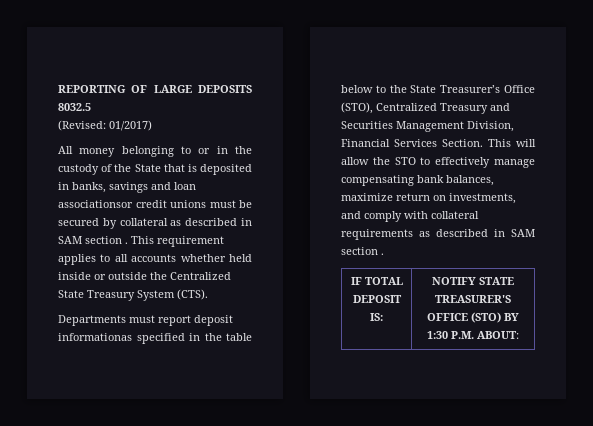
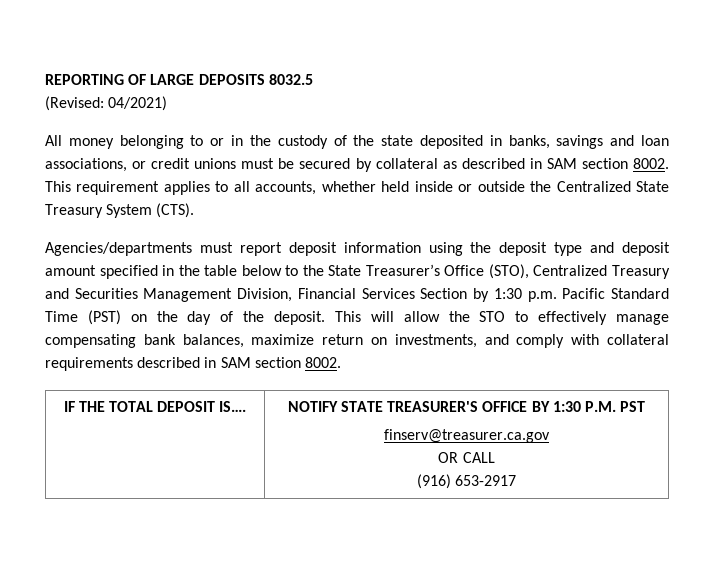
- (Revised: 01/2017)
+ (Revised: 04/2021)
- All money belonging to or in the custody of the State that is deposited in banks, savings and loan associationsor credit unions must be secured by collateral as described in SAM section .
+ All money belonging to or in the custody of the state deposited in banks, savings and loan associations, or credit unions must be secured by collateral as described in SAM section 8002.
- This requirement applies to all accounts whether held inside or outside the Centralized State Treasury System (CTS).
+ This requirement applies to all accounts, whether held inside or outside the Centralized State Treasury System (CTS).
- Departments must report deposit informationas specified in the table below to the State Treasurer’s Office (STO), Centralized Treasury and Securities Management Division, Financial Services Section.
+ Agencies/departments must report deposit information using the deposit type and deposit amount specified in the table below to the State Treasurer’s Office (STO), Centralized Treasury and Securities Management Division, Financial Services Section by 1:30 p.m. Pacific Standard Time (PST) on the day of the deposit.
- This will allow the STO to effectively manage compensating bank balances, maximize return on investments, and comply with collateral requirements as described in SAM section .
+ This will allow the STO to effectively manage compensating bank balances, maximize return on investments, and comply with collateral requirements described in SAM section 8002.
- IF TOTAL DEPOSIT IS: | NOTIFY STATE TREASURER'S OFFICE (STO) BY 1:30 P.M. ABOUT:
+ IF THE TOTAL DEPOSIT IS…. | NOTIFY STATE TREASURER'S OFFICE BY 1:30 P.M. PST
+ finserv@treasurer.ca.gov
+ OR CALL
+ (916) 653-2917

